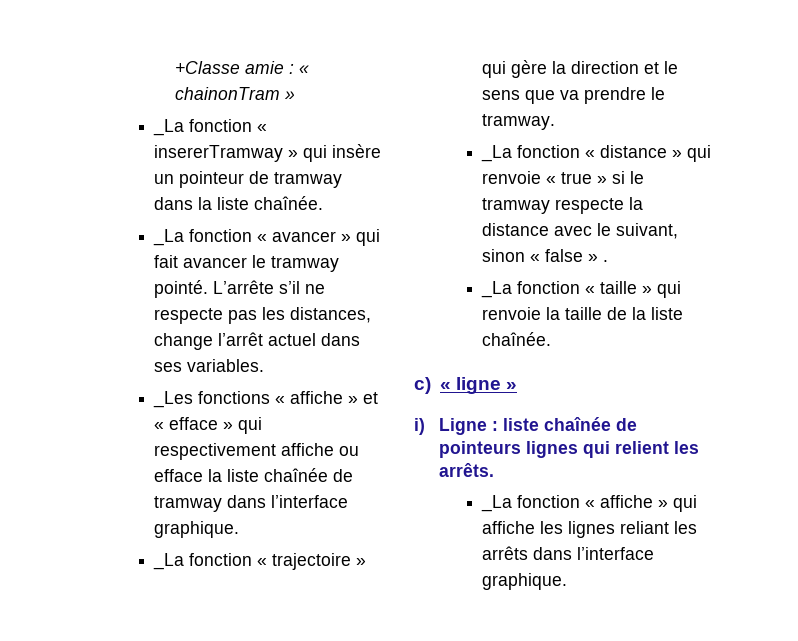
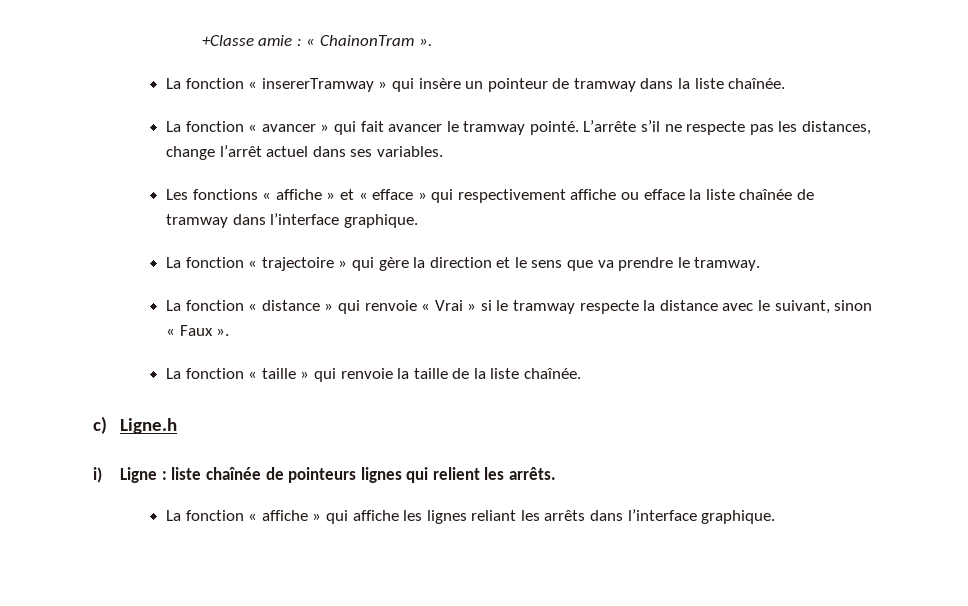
- +Classe amie : « chainonTram »
- _La fonction « insererTramway » qui insère un pointeur de tramway dans la liste chaînée.
+ +Classe amie : « ChainonTram ».
+ La fonction « insererTramway » qui insère un pointeur de tramway dans la liste chaînée.
- _La fonction « avancer » qui fait avancer le tramway pointé.
+ La fonction « avancer » qui fait avancer le tramway pointé.
- _Les fonctions « affiche » et « efface » qui respectivement affiche ou efface la liste chaînée de tramway dans l’interface graphique.
+ Les fonctions « affiche » et « efface » qui respectivement affiche ou efface la liste chaînée de tramway dans l’interface graphique.
- _La fonction « trajectoire » qui gère la direction et le sens que va prendre le tramway.
+ La fonction « trajectoire » qui gère la direction et le sens que va prendre le tramway.
- _La fonction « distance » qui renvoie « true » si le tramway respecte la distance avec le suivant, sinon « false » .
- _La fonction « taille » qui renvoie la taille de la liste chaînée.
+ La fonction « distance » qui renvoie « Vrai » si le tramway respecte la distance avec le suivant, sinon « Faux ».
+ La fonction « taille » qui renvoie la taille de la liste chaînée.
- c) « ligne »
+ c) Ligne.h
- _La fonction « affiche » qui affiche les lignes reliant les arrêts dans l’interface graphique.
+ La fonction « affiche » qui affiche les lignes reliant les arrêts dans l’interface graphique.

